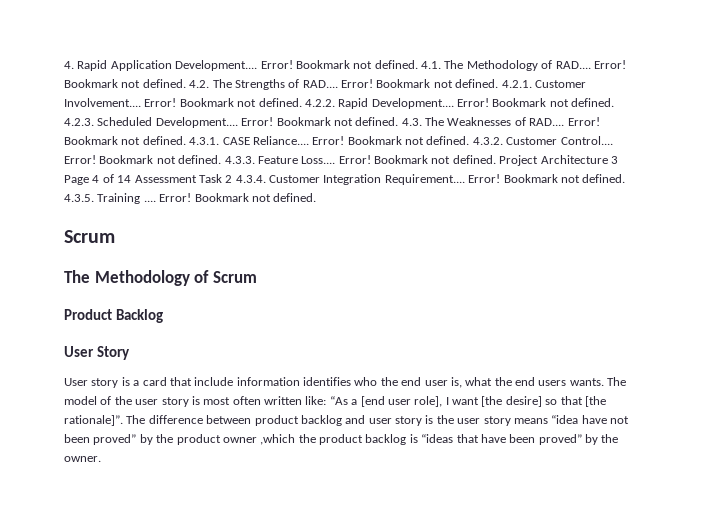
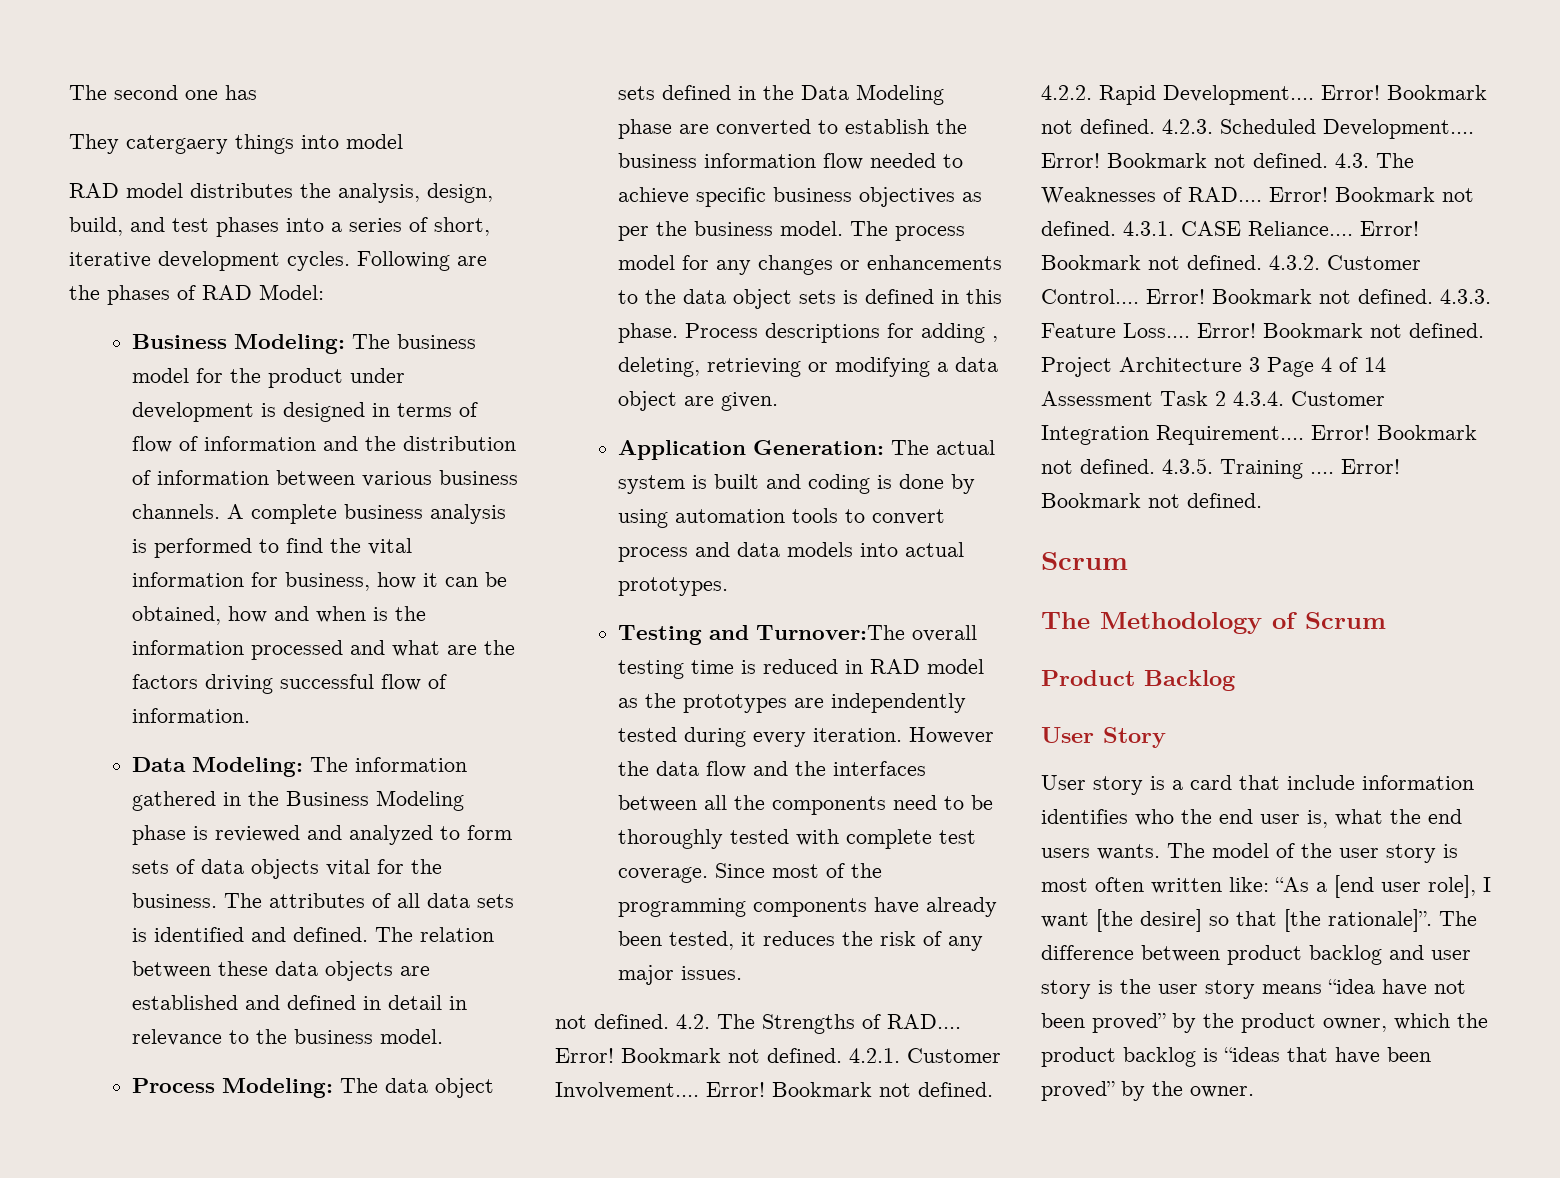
- 4. Rapid Application Development.... Error! Bookmark not defined. 4.1. The Methodology of RAD.... Error! Bookmark not defined.
+ The second one has
+ They catergaery things into model
+ RAD model distributes the analysis, design, build, and test phases into a series of short, iterative development cycles. Following are the phases of RAD Model:
+ Business Modeling: The business model for the product under development is designed in terms of flow of information and the distribution of information between various business channels. A complete business analysis is performed to find the vital information for business, how it can be obtained, how and when is the information processed and what are the factors driving successful flow of information.
+ Data Modeling: The information gathered in the Business Modeling phase is reviewed and analyzed to form sets of data objects vital for the business. The attributes of all data sets is identified and defined. The relation between these data objects are established and defined in detail in relevance to the business model.
+ Process Modeling: The data object sets defined in the Data Modeling phase are converted to establish the business information flow needed to achieve specific business objectives as per the business model. The process model for any changes or enhancements to the data object sets is defined in this phase. Process descriptions for adding , deleting, retrieving or modifying a data object are given.
+ Application Generation: The actual system is built and coding is done by using automation tools to convert process and data models into actual prototypes.
+ Testing and Turnover:The overall testing time is reduced in RAD model as the prototypes are independently tested during every iteration. However the data flow and the interfaces between all the components need to be thoroughly tested with complete test coverage. Since most of the programming components have already been tested, it reduces the risk of any major issues.
+ not defined.
- The difference between product backlog and user story is the user story means “idea have not been proved” by the product owner ,which the product backlog is “ideas that have been proved” by the owner.
+ The difference between product backlog and user story is the user story means “idea have not been proved” by the product owner, which the product backlog is “ideas that have been proved” by the owner.

